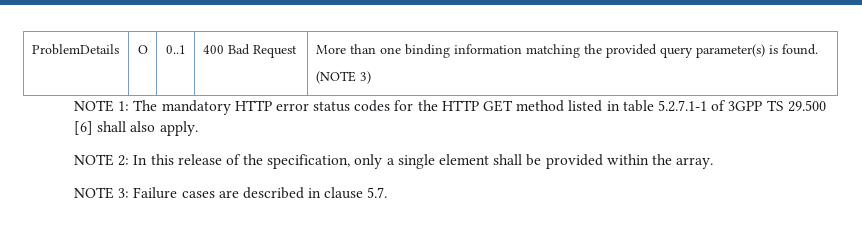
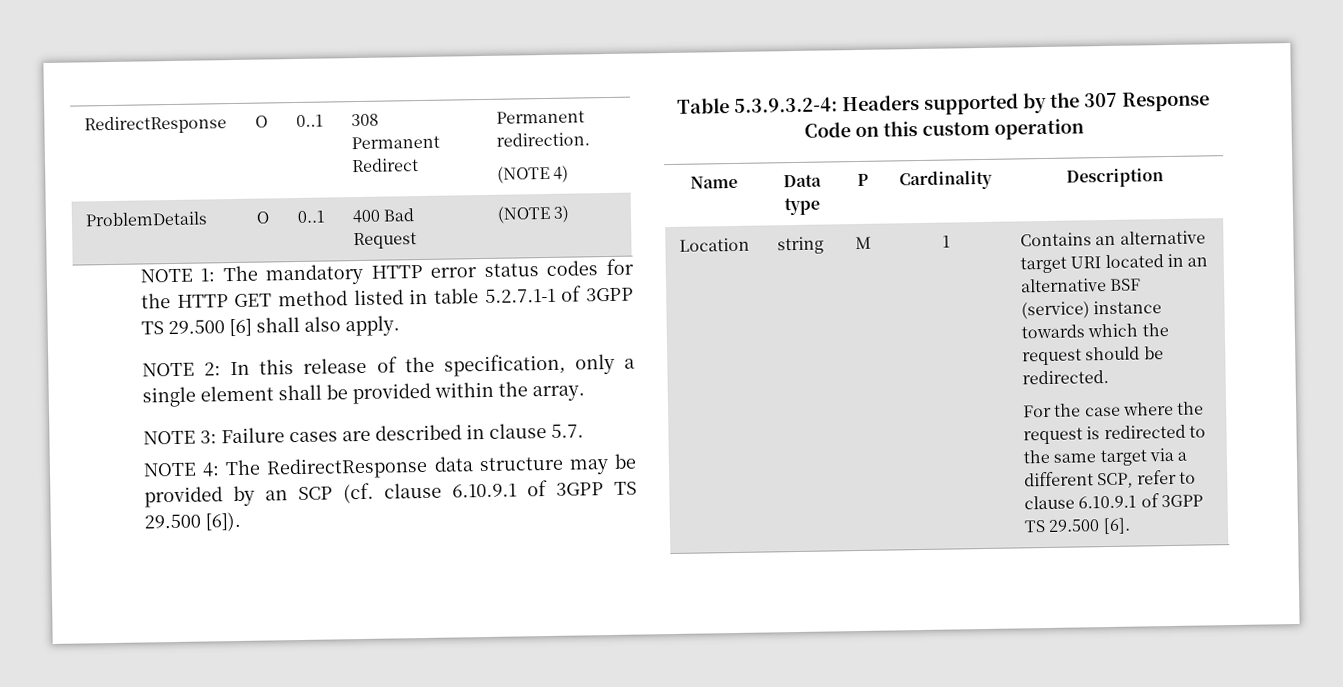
+ RedirectResponse | O | 0..1 | 308 Permanent Redirect | Permanent redirection.
+ (NOTE 4)
- ProblemDetails | O | 0..1 | 400 Bad Request | More than one binding information matching the provided query parameter(s) is found.
- (NOTE 3)
+ ProblemDetails | O | 0..1 | 400 Bad Request | (NOTE 3)
+ NOTE 4: The RedirectResponse data structure may be provided by an SCP (cf. clause 6.10.9.1 of 3GPP TS 29.500 [6]).
+ Table 5.3.9.3.2-4: Headers supported by the 307 Response Code on this custom operation
+ Name | Data type | P | Cardinality | Description
+ Location | string | M | 1 | Contains an alternative target URI located in an alternative BSF (service) instance towards which the request should be redirected.
+ For the case where the request is redirected to the same target via a different SCP, refer to clause 6.10.9.1 of 3GPP TS 29.500 [6].

